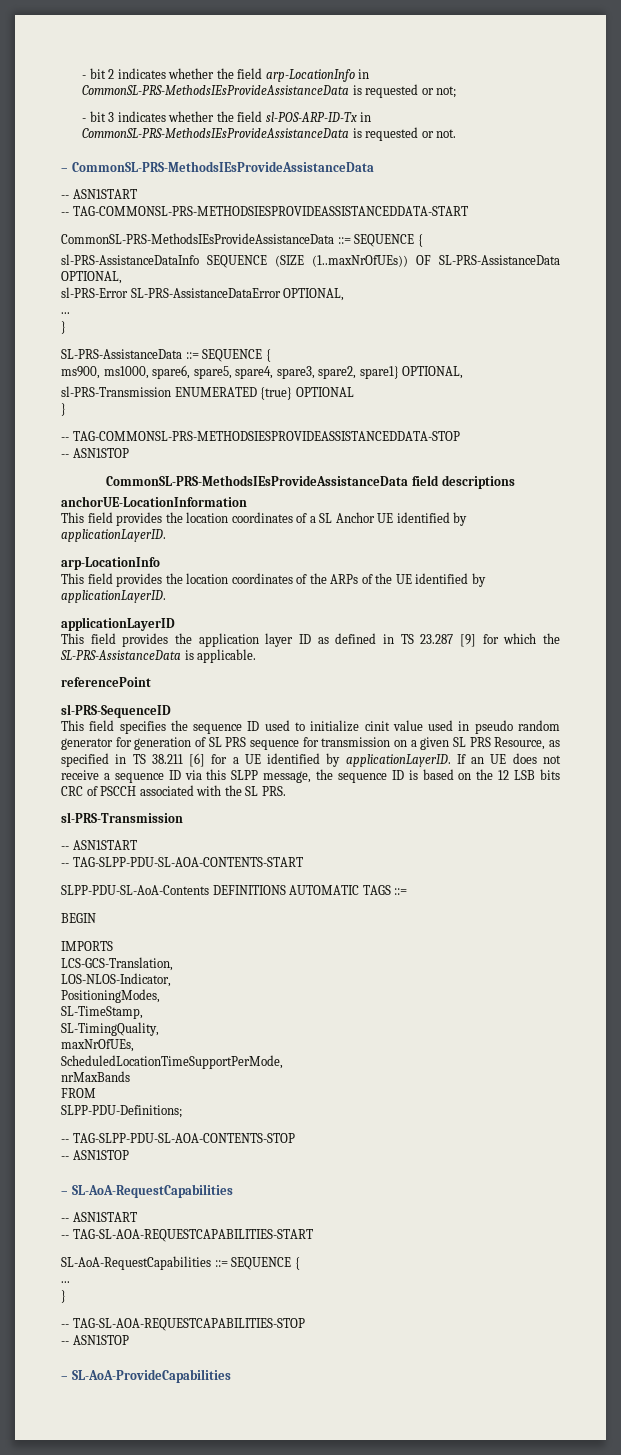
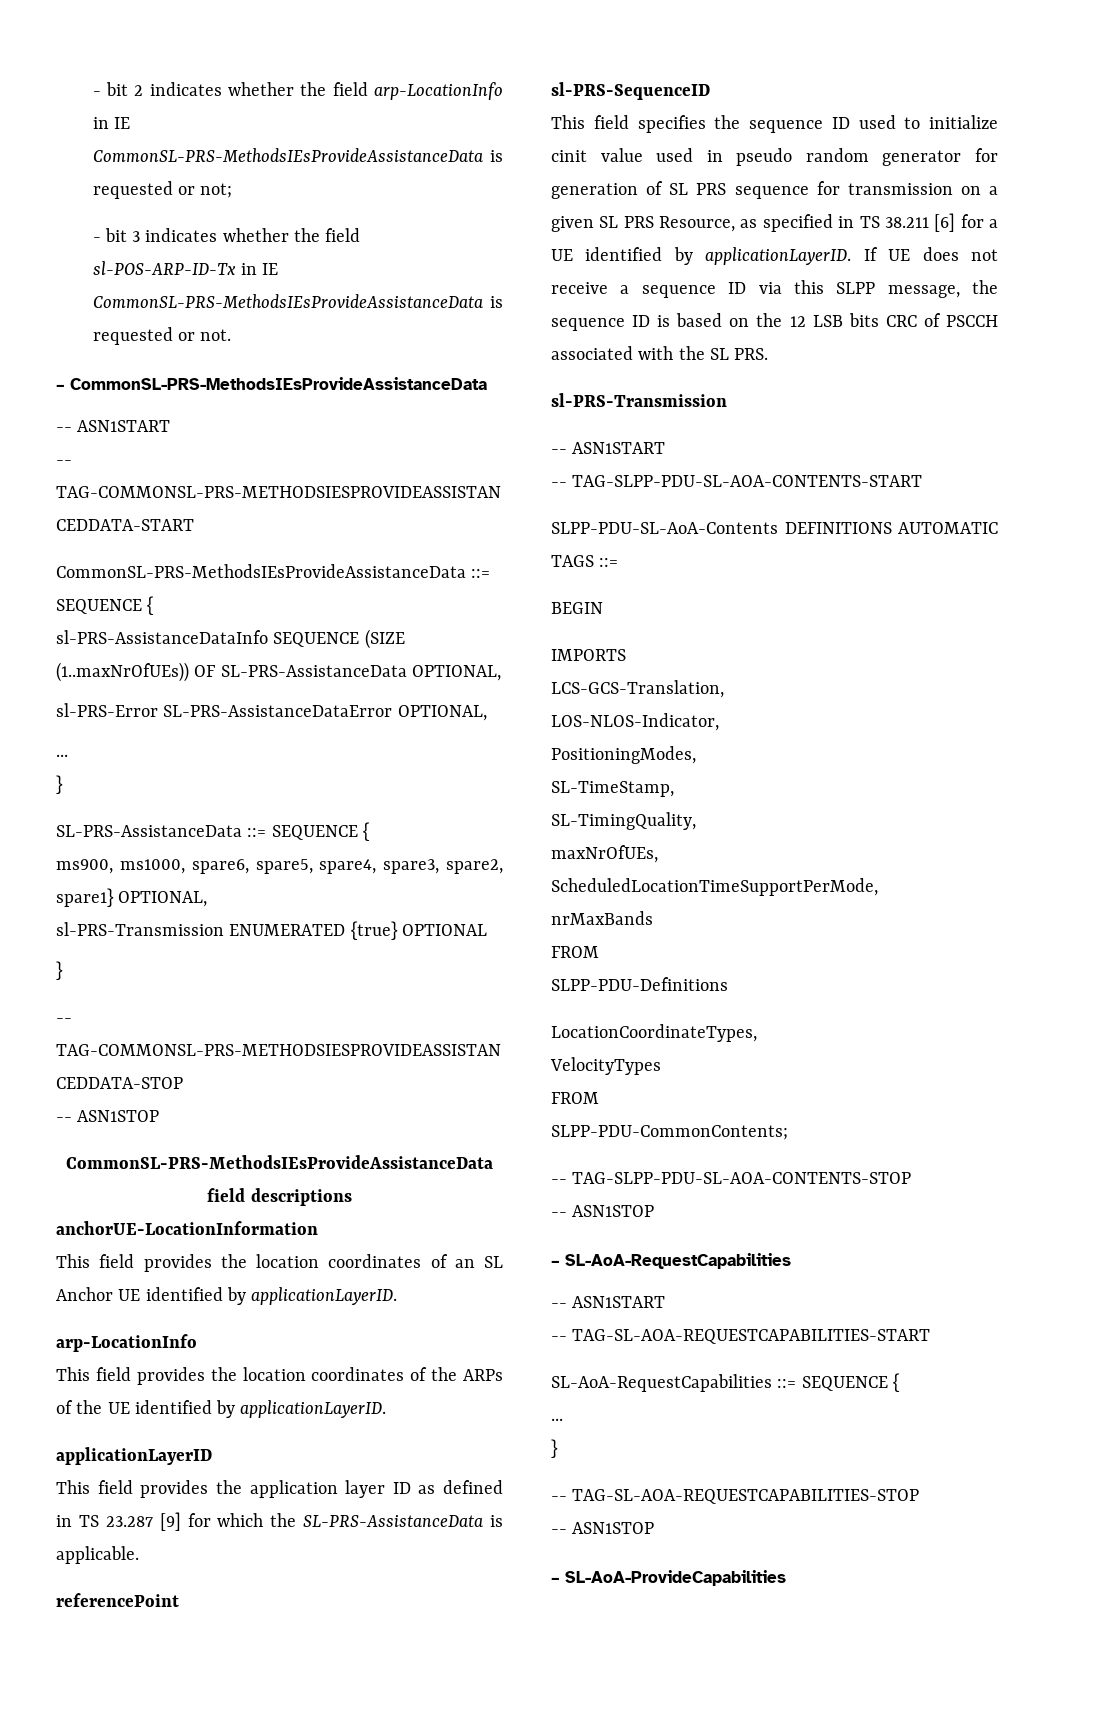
- - bit 2 indicates whether the field arp-LocationInfo in CommonSL-PRS-MethodsIEsProvideAssistanceData is requested or not;
+ - bit 2 indicates whether the field arp-LocationInfo in IE CommonSL-PRS-MethodsIEsProvideAssistanceData is requested or not;
- - bit 3 indicates whether the field sl-POS-ARP-ID-Tx in CommonSL-PRS-MethodsIEsProvideAssistanceData is requested or not.
+ - bit 3 indicates whether the field sl-POS-ARP-ID-Tx in IE CommonSL-PRS-MethodsIEsProvideAssistanceData is requested or not.
- This field provides the location coordinates of a SL Anchor UE identified by applicationLayerID.
+ This field provides the location coordinates of an SL Anchor UE identified by applicationLayerID.
- If an UE does not receive a sequence ID via this SLPP message, the sequence ID is based on the 12 LSB bits CRC of PSCCH associated with the SL PRS.
+ If UE does not receive a sequence ID via this SLPP message, the sequence ID is based on the 12 LSB bits CRC of PSCCH associated with the SL PRS.
- SLPP-PDU-Definitions;
+ SLPP-PDU-Definitions
+ LocationCoordinateTypes,
+ VelocityTypes
+ FROM
+ SLPP-PDU-CommonContents;

